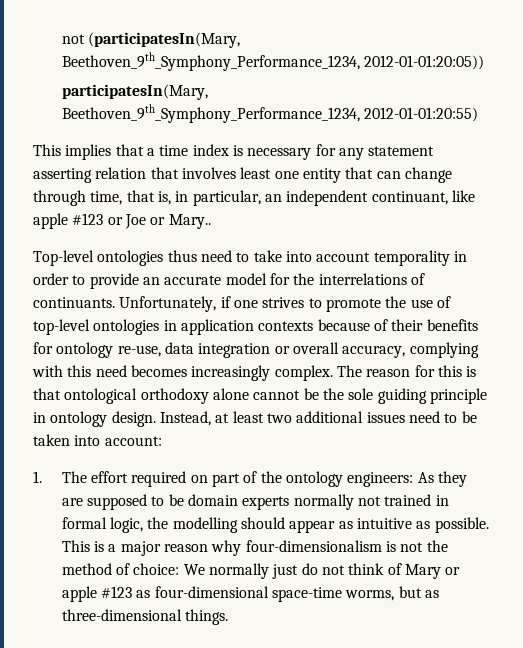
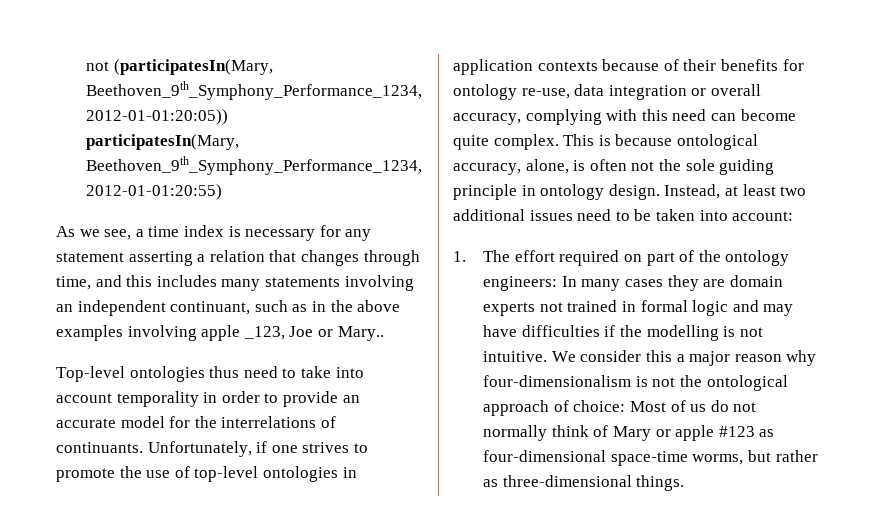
- This implies that a time index is necessary for any statement asserting relation that involves least one entity that can change through time, that is, in particular, an independent continuant, like apple #123 or Joe or Mary..
+ As we see, a time index is necessary for any statement asserting a relation that changes through time, and this includes many statements involving an independent continuant, such as in the above examples involving apple _123, Joe or Mary..
- Unfortunately, if one strives to promote the use of top-level ontologies in application contexts because of their benefits for ontology re-use, data integration or overall accuracy, complying with this need becomes increasingly complex. The reason for this is that ontological orthodoxy alone cannot be the sole guiding principle in ontology design.
+ Unfortunately, if one strives to promote the use of top-level ontologies in application contexts because of their benefits for ontology re-use, data integration or overall accuracy, complying with this need can become quite complex. This is because ontological accuracy, alone, is often not the sole guiding principle in ontology design.
- 1. The effort required on part of the ontology engineers: As they are supposed to be domain experts normally not trained in formal logic, the modelling should appear as intuitive as possible. This is a major reason why four-dimensionalism is not the method of choice: We normally just do not think of Mary or apple #123 as four-dimensional space-time worms, but as three-dimensional things.
+ 1. The effort required on part of the ontology engineers: In many cases they are domain experts not trained in formal logic and may have difficulties if the modelling is not intuitive. We consider this a major reason why four-dimensionalism is not the ontological approach of choice: Most of us do not normally think of Mary or apple #123 as four-dimensional space-time worms, but rather as three-dimensional things.

